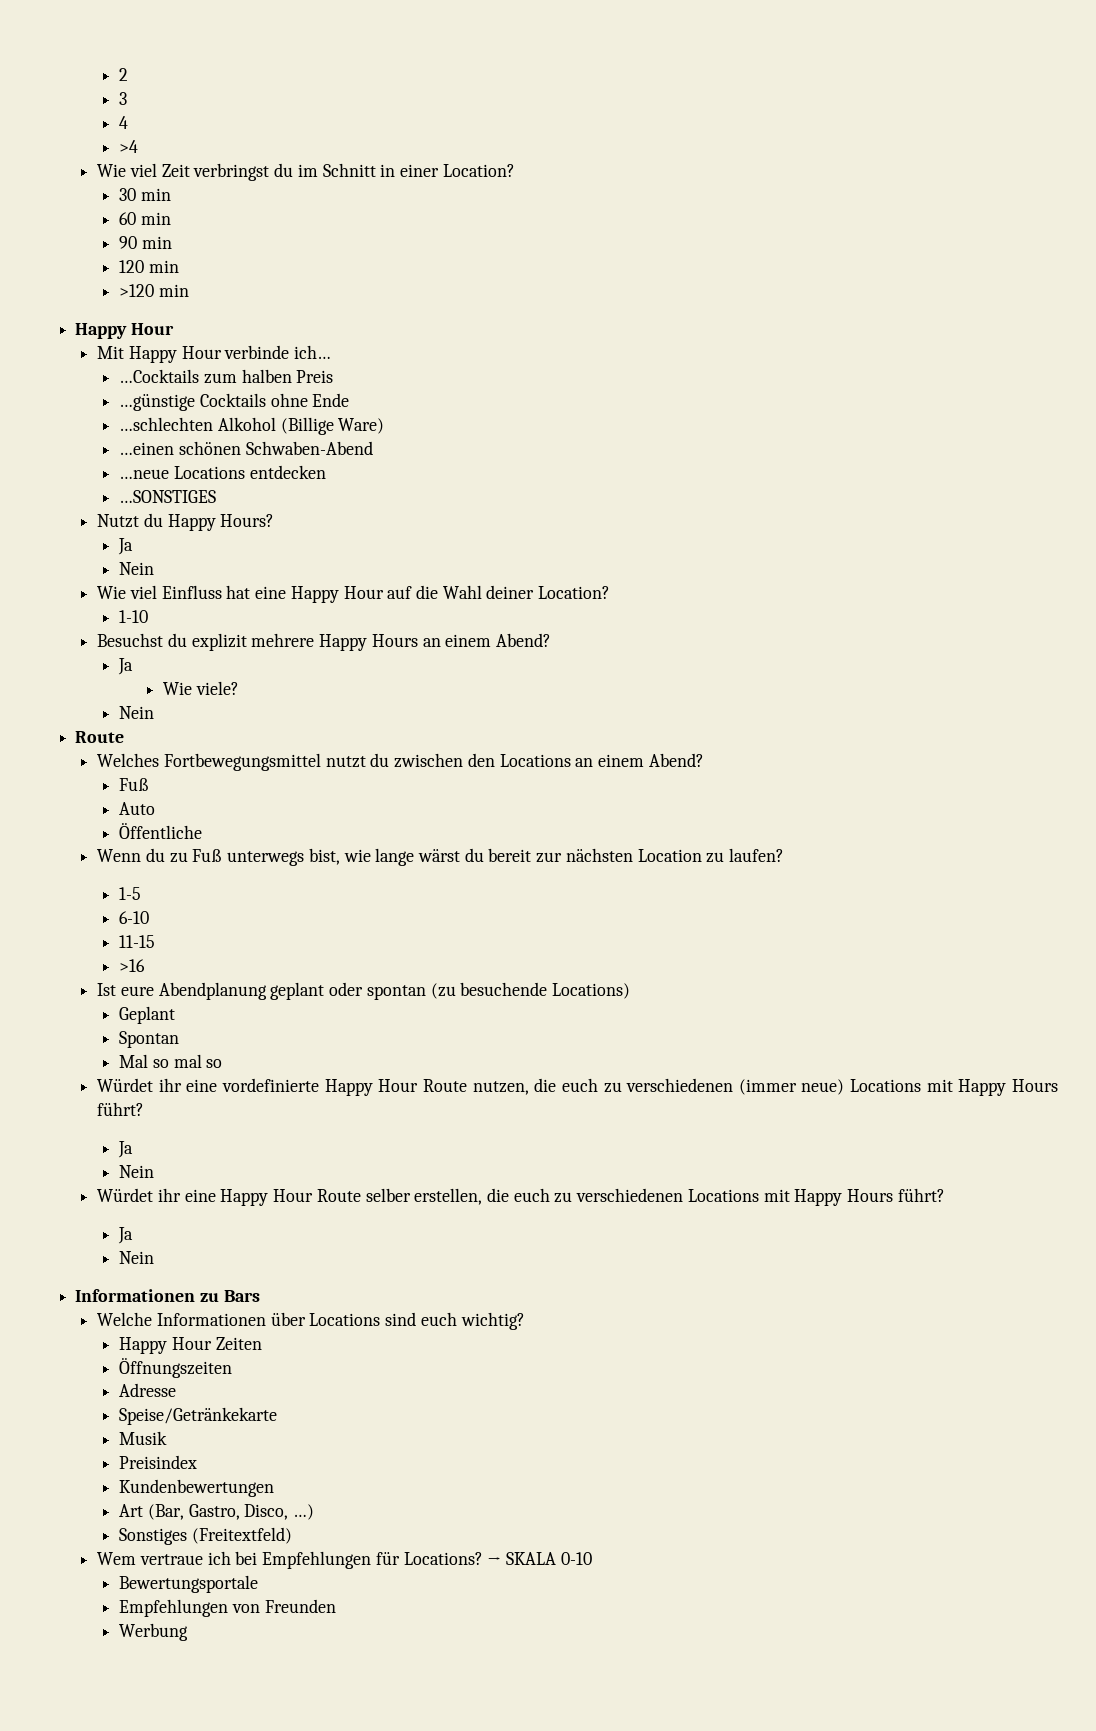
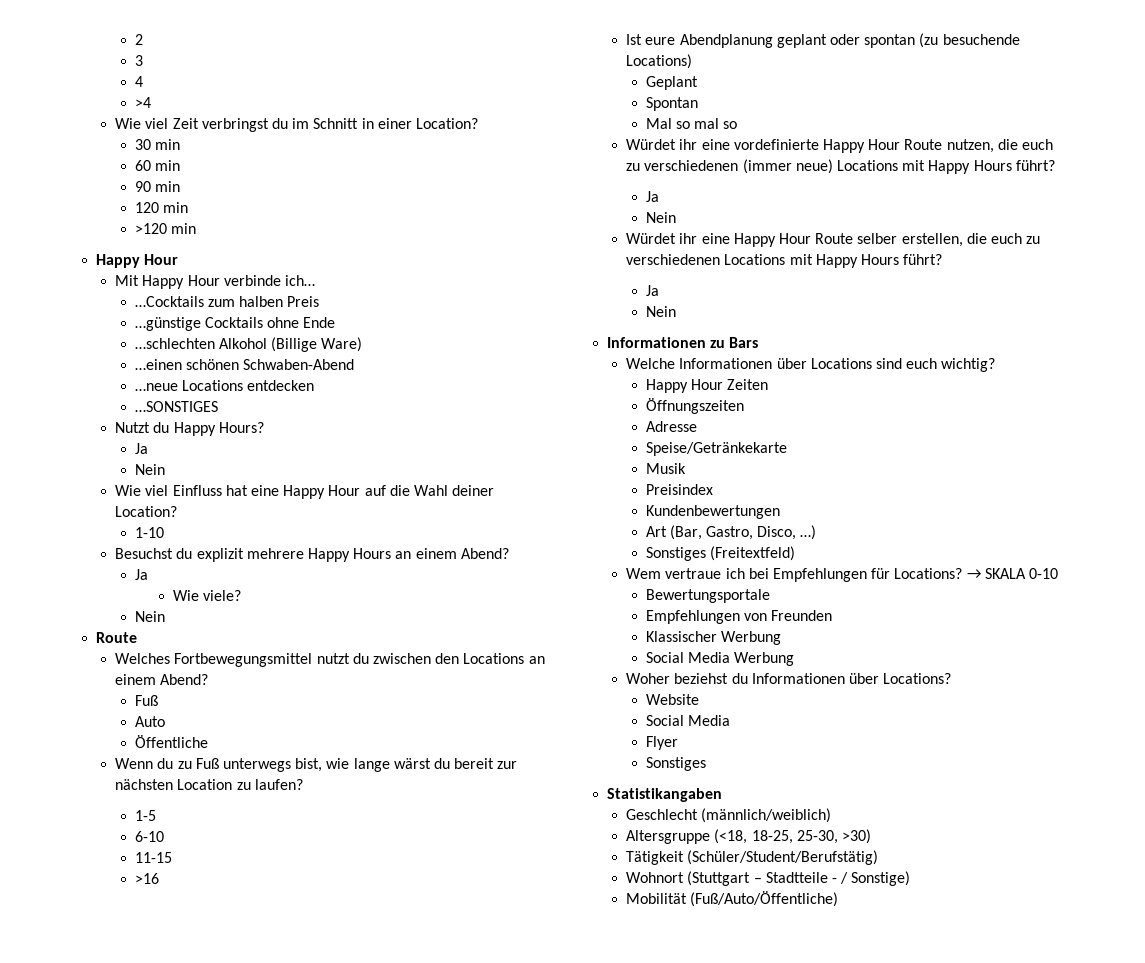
- Werbung
+ Klassischer Werbung
+ Social Media Werbung
+ Woher beziehst du Informationen über Locations?
+ Website
+ Social Media
+ Flyer
+ Sonstiges
+ Statistikangaben
+ Geschlecht (männlich/weiblich)
+ Altersgruppe (<18, 18-25, 25-30, >30)
+ Tätigkeit (Schüler/Student/Berufstätig)
+ Wohnort (Stuttgart – Stadtteile - / Sonstige)
+ Mobilität (Fuß/Auto/Öffentliche)

